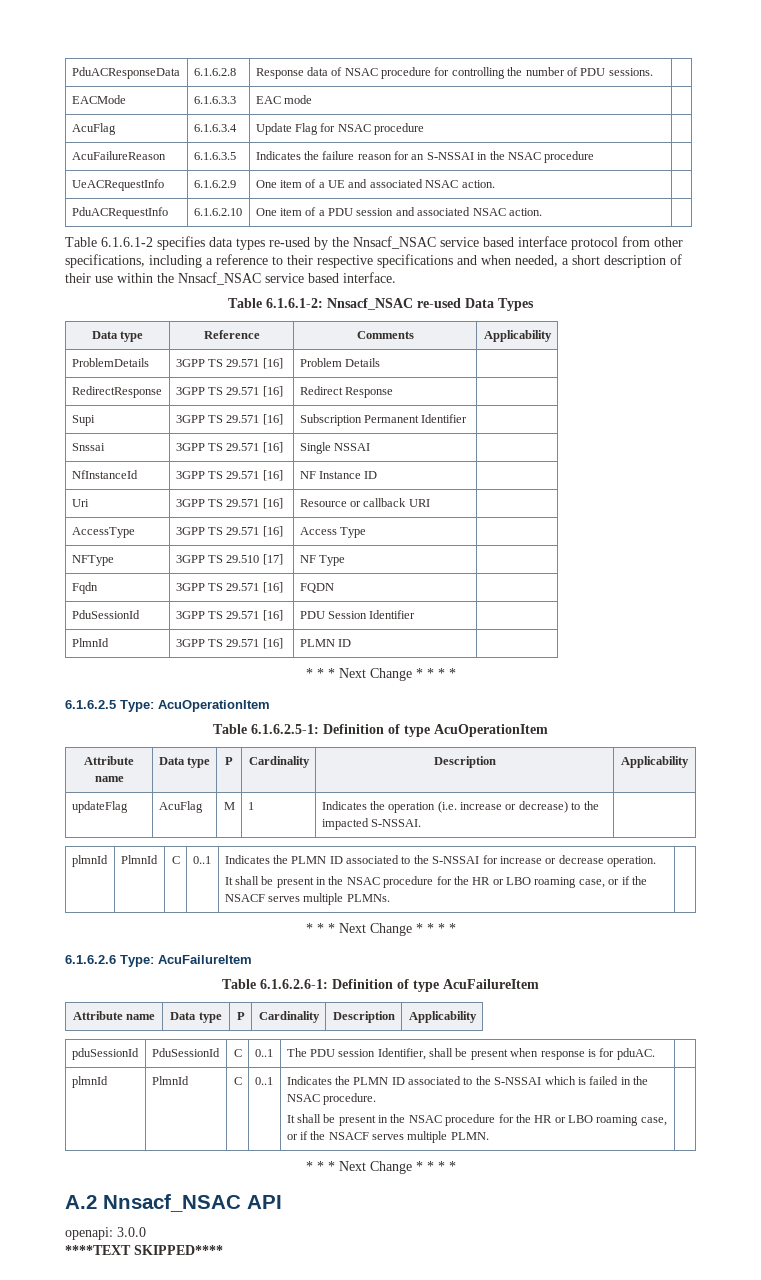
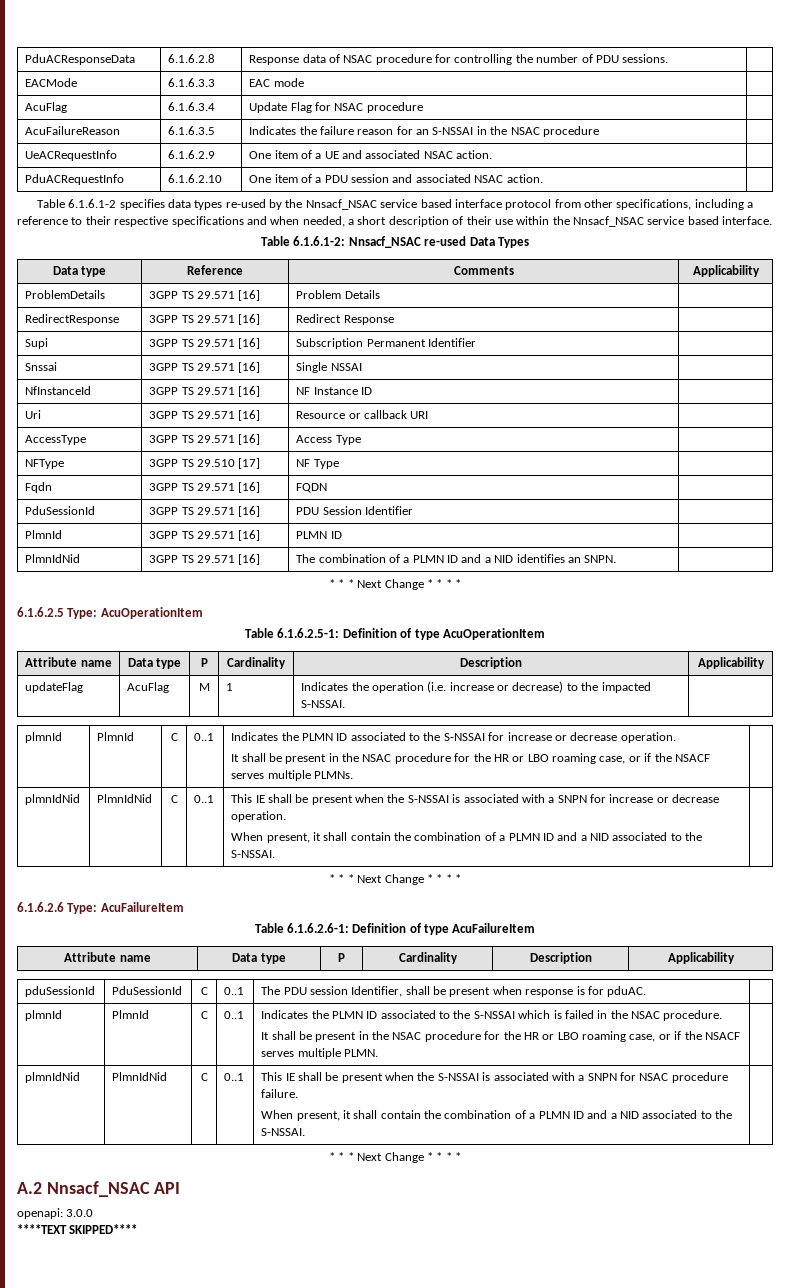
+ PlmnIdNid | 3GPP TS 29.571 [16] | The combination of a PLMN ID and a NID identifies an SNPN. |
+ plmnIdNid | PlmnIdNid | C | 0..1 | This IE shall be present when the S-NSSAI is associated with a SNPN for increase or decrease operation.
+ When present, it shall contain the combination of a PLMN ID and a NID associated to the S-NSSAI. |
+ plmnIdNid | PlmnIdNid | C | 0..1 | This IE shall be present when the S-NSSAI is associated with a SNPN for NSAC procedure failure.
+ When present, it shall contain the combination of a PLMN ID and a NID associated to the S-NSSAI. |

